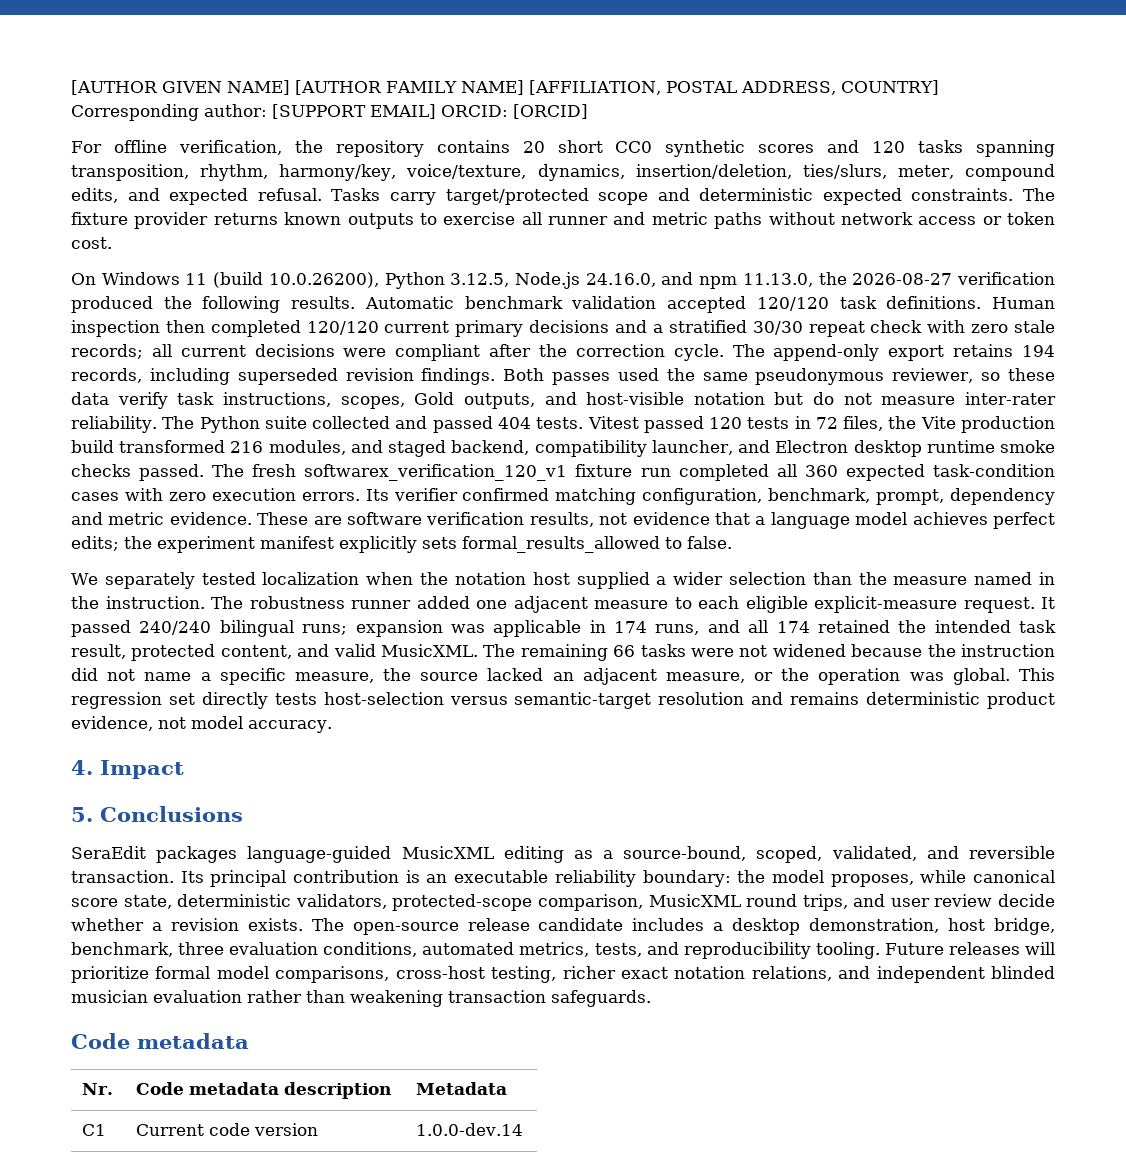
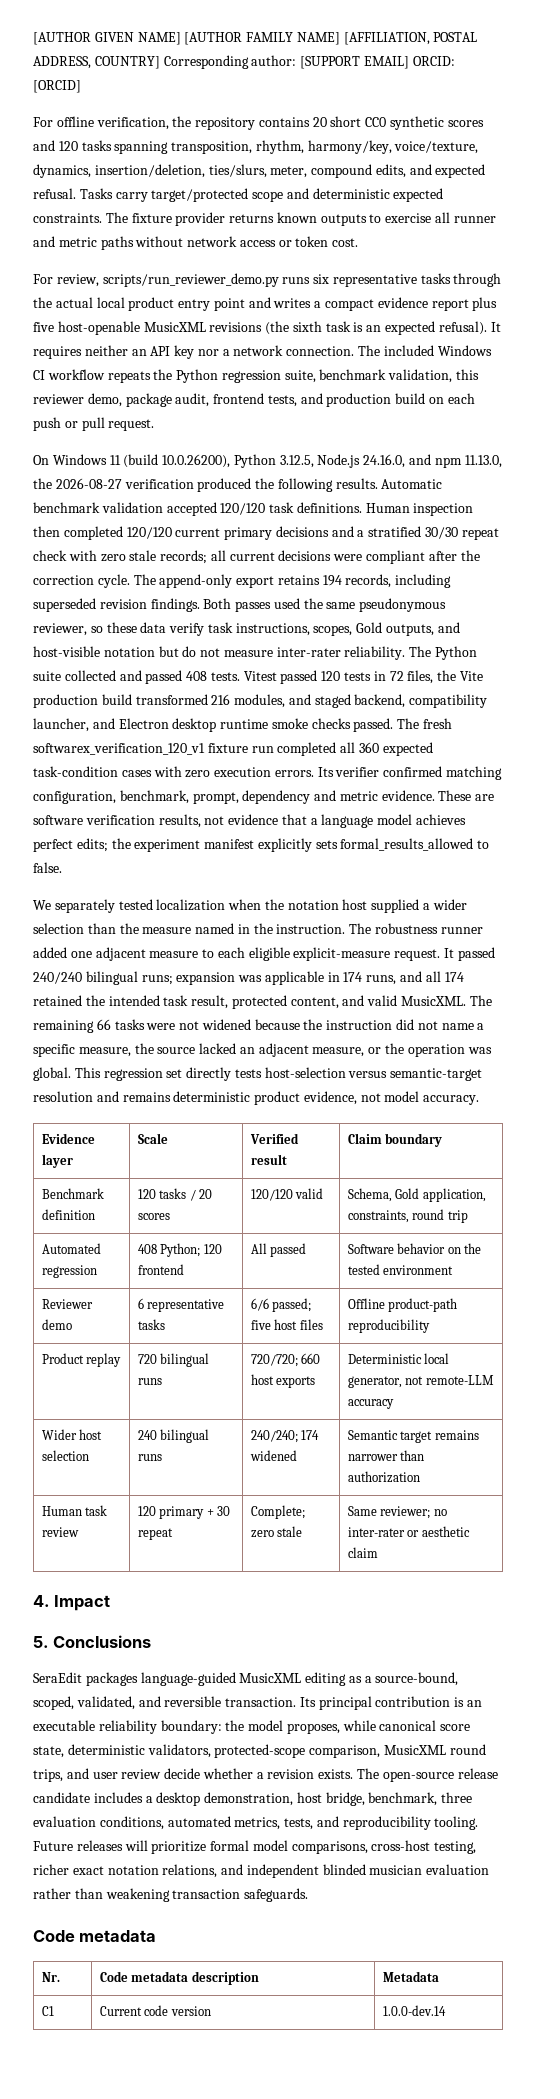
+ For review, scripts/run_reviewer_demo.py runs six representative tasks through the actual local product entry point and writes a compact evidence report plus five host-openable MusicXML revisions (the sixth task is an expected refusal). It requires neither an API key nor a network connection. The included Windows CI workflow repeats the Python regression suite, benchmark validation, this reviewer demo, package audit, frontend tests, and production build on each push or pull request.
- The Python suite collected and passed 404 tests.
+ The Python suite collected and passed 408 tests.
+ Evidence layer | Scale | Verified result | Claim boundary
+ Benchmark definition | 120 tasks / 20 scores | 120/120 valid | Schema, Gold application, constraints, round trip
+ Automated regression | 408 Python; 120 frontend | All passed | Software behavior on the tested environment
+ Reviewer demo | 6 representative tasks | 6/6 passed; five host files | Offline product-path reproducibility
+ Product replay | 720 bilingual runs | 720/720; 660 host exports | Deterministic local generator, not remote-LLM accuracy
+ Wider host selection | 240 bilingual runs | 240/240; 174 widened | Semantic target remains narrower than authorization
+ Human task review | 120 primary + 30 repeat | Complete; zero stale | Same reviewer; no inter-rater or aesthetic claim

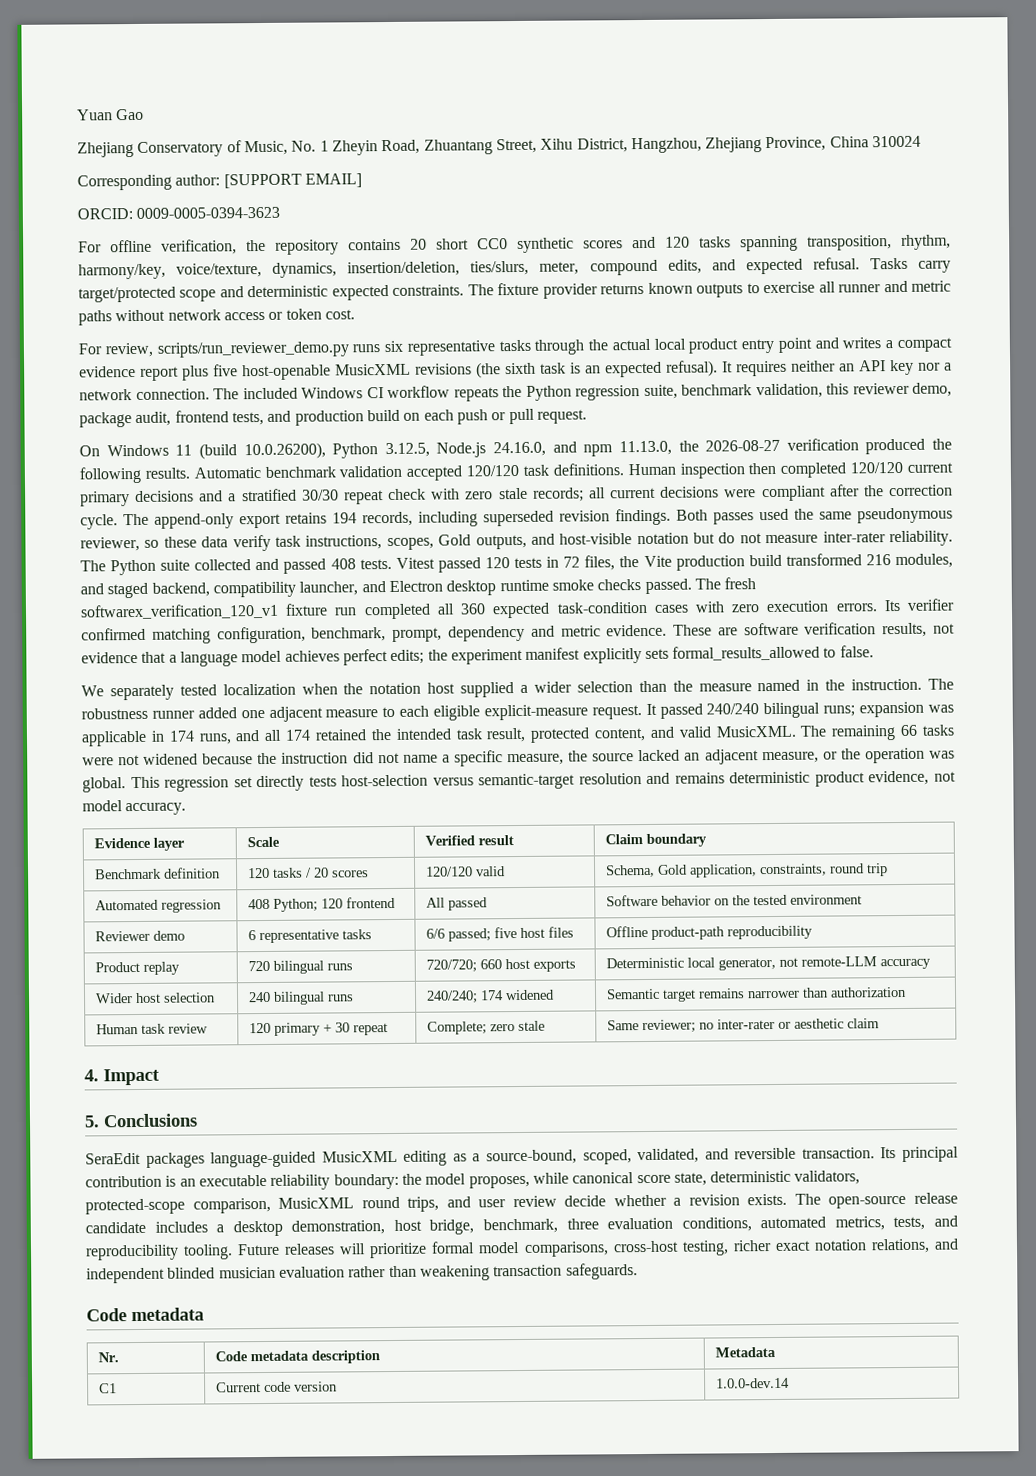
- [AUTHOR GIVEN NAME] [AUTHOR FAMILY NAME] [AFFILIATION, POSTAL ADDRESS, COUNTRY] Corresponding author: [SUPPORT EMAIL] ORCID: [ORCID]
+ Yuan Gao
+ Zhejiang Conservatory of Music, No. 1 Zheyin Road, Zhuantang Street, Xihu District, Hangzhou, Zhejiang Province, China 310024
+ Corresponding author: [SUPPORT EMAIL]
+ ORCID: 0009-0005-0394-3623

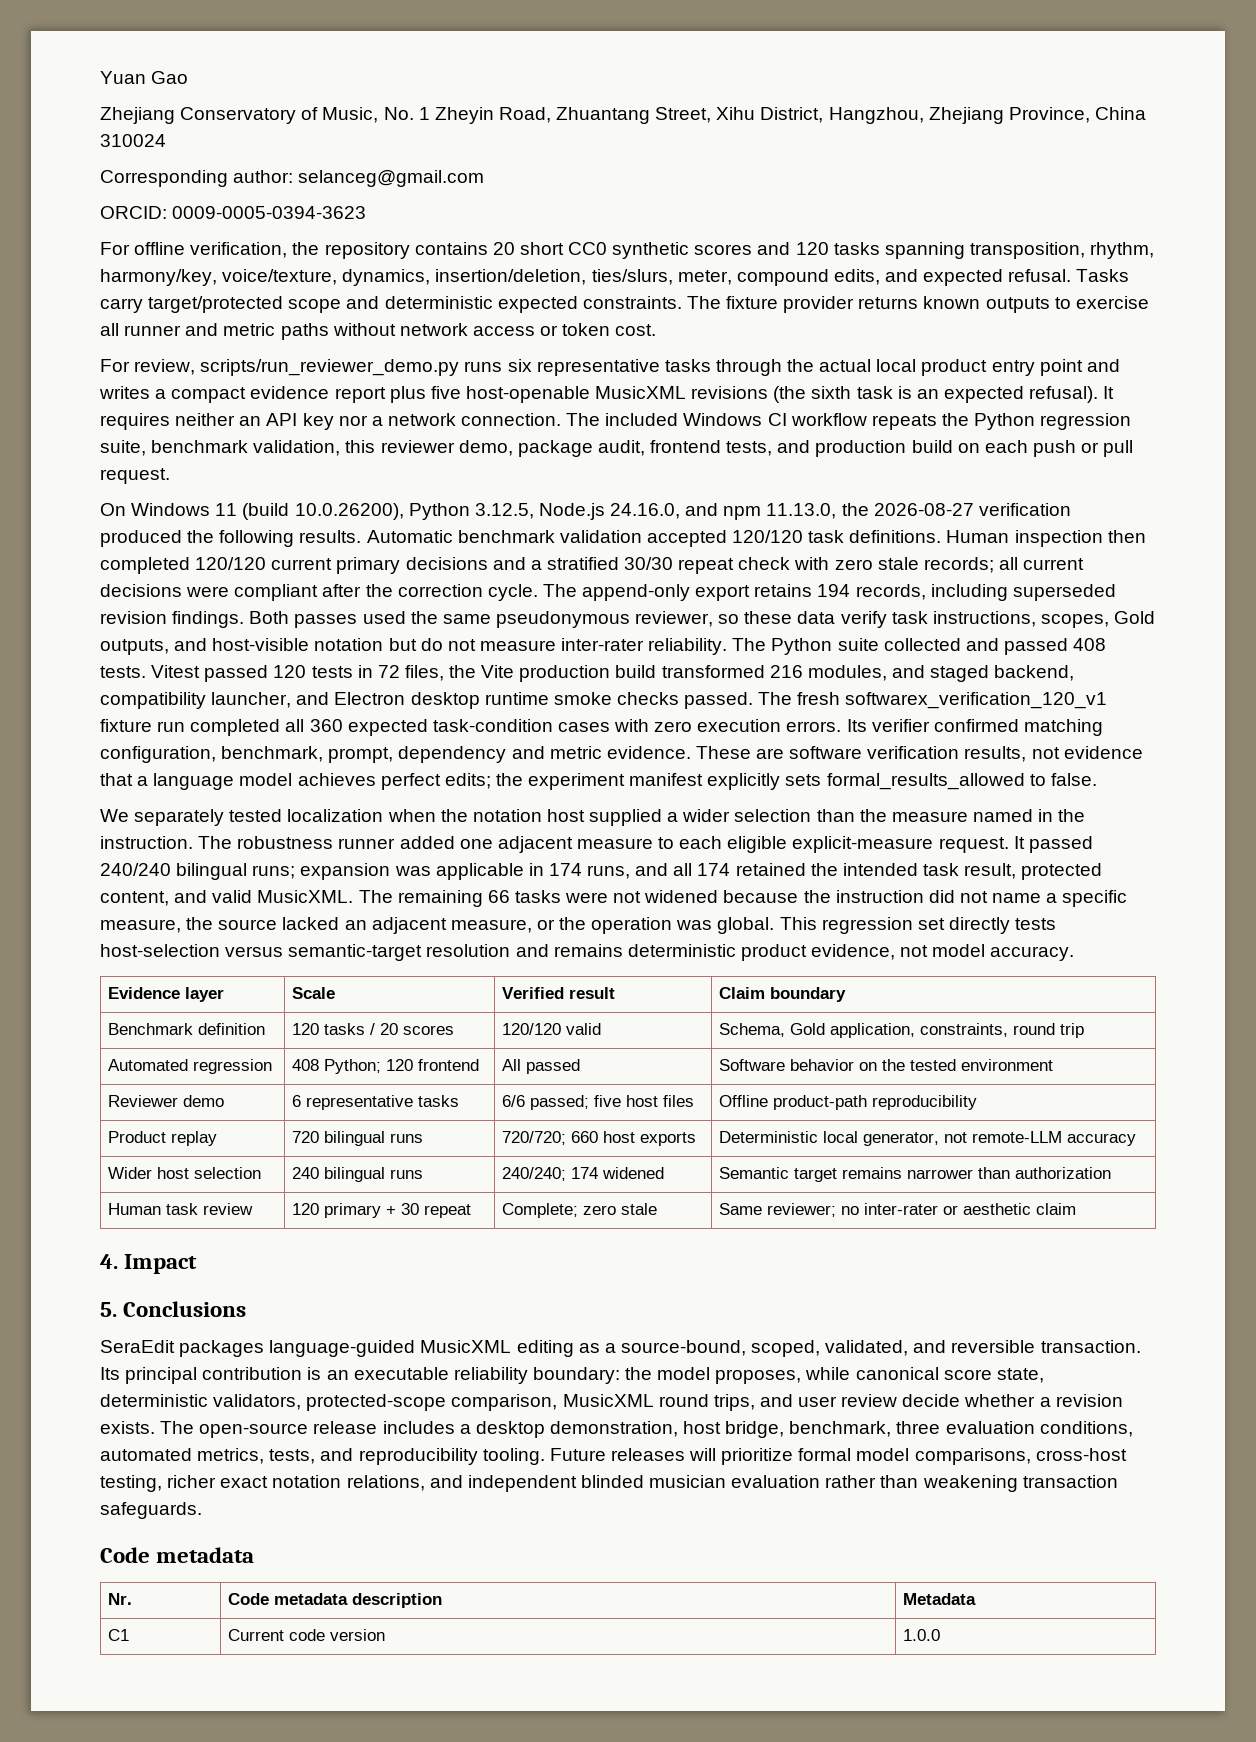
- Corresponding author: [SUPPORT EMAIL]
+ Corresponding author: selanceg@gmail.com
- The open-source release candidate includes a desktop demonstration, host bridge, benchmark, three evaluation conditions, automated metrics, tests, and reproducibility tooling.
+ The open-source release includes a desktop demonstration, host bridge, benchmark, three evaluation conditions, automated metrics, tests, and reproducibility tooling.
- C1 | Current code version | 1.0.0-dev.14
+ C1 | Current code version | 1.0.0

